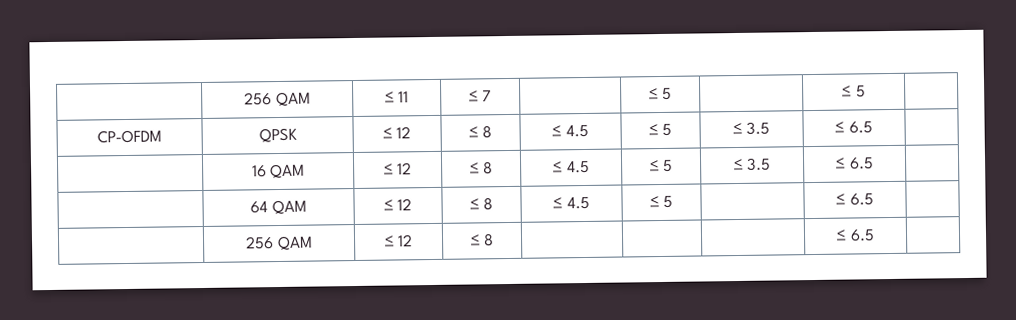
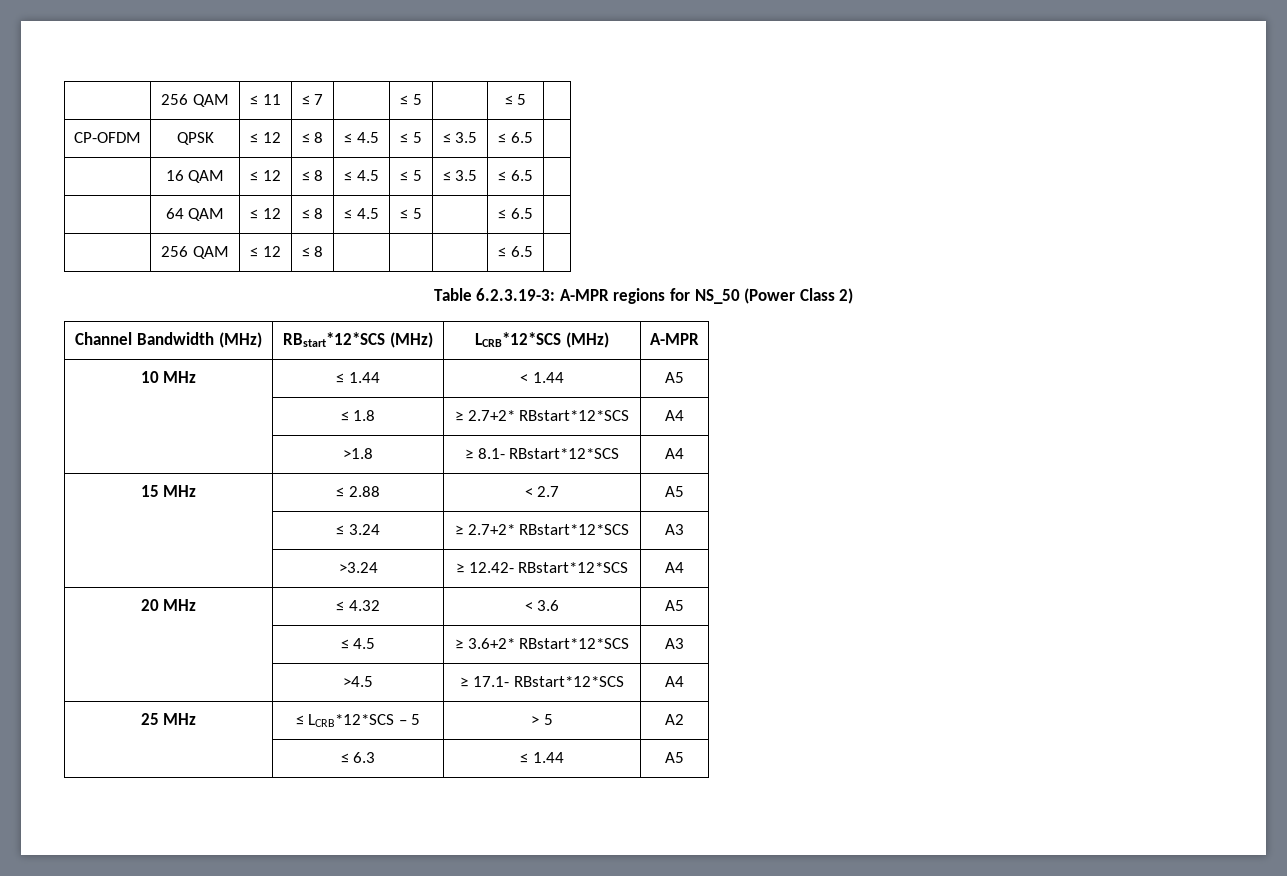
+ Table 6.2.3.19-3: A-MPR regions for NS_50 (Power Class 2)
+ Channel Bandwidth (MHz) | RBstart*12*SCS (MHz) | LCRB*12*SCS (MHz) | A-MPR
+ 10 MHz | ≤ 1.44 | < 1.44 | A5
+ | ≤ 1.8 | ≥ 2.7+2* RBstart*12*SCS | A4
+ | >1.8 | ≥ 8.1- RBstart*12*SCS | A4
+ 15 MHz | ≤ 2.88 | < 2.7 | A5
+ | ≤ 3.24 | ≥ 2.7+2* RBstart*12*SCS | A3
+ | >3.24 | ≥ 12.42- RBstart*12*SCS | A4
+ 20 MHz | ≤ 4.32 | < 3.6 | A5
+ | ≤ 4.5 | ≥ 3.6+2* RBstart*12*SCS | A3
+ | >4.5 | ≥ 17.1- RBstart*12*SCS | A4
+ 25 MHz | ≤ LCRB*12*SCS – 5 | > 5 | A2
+ | ≤ 6.3 | ≤ 1.44 | A5

